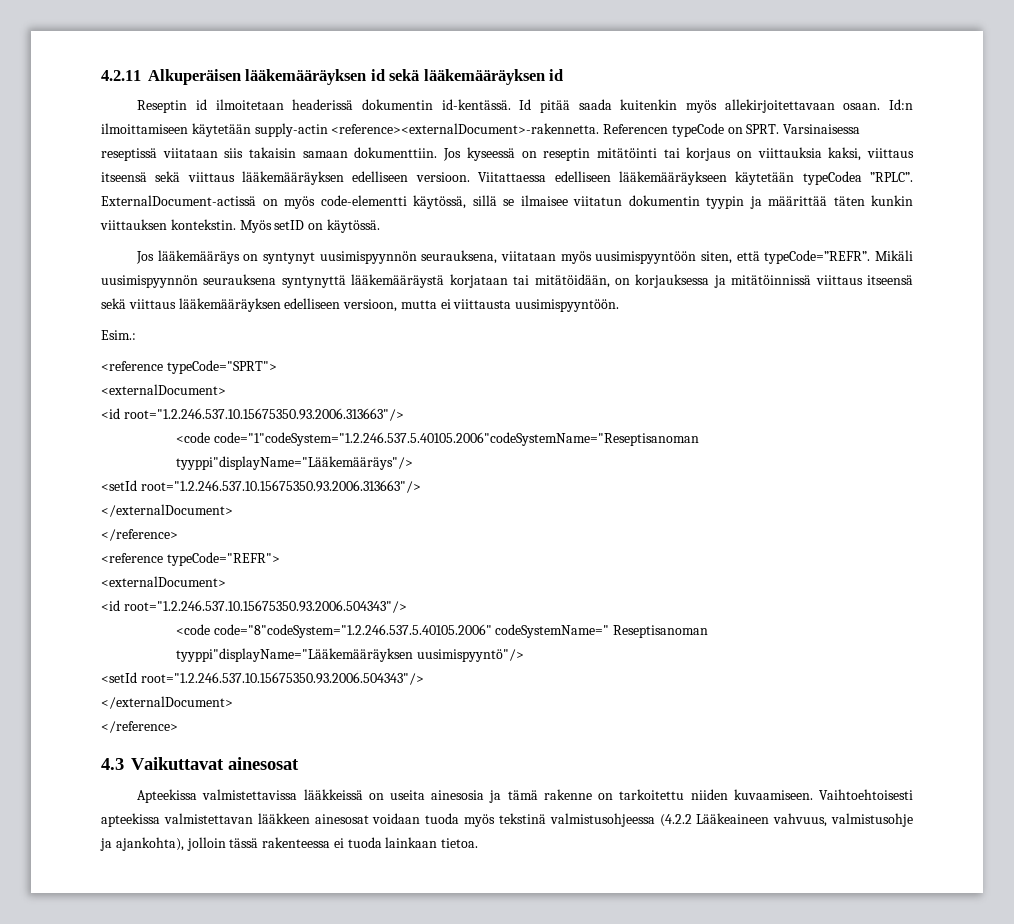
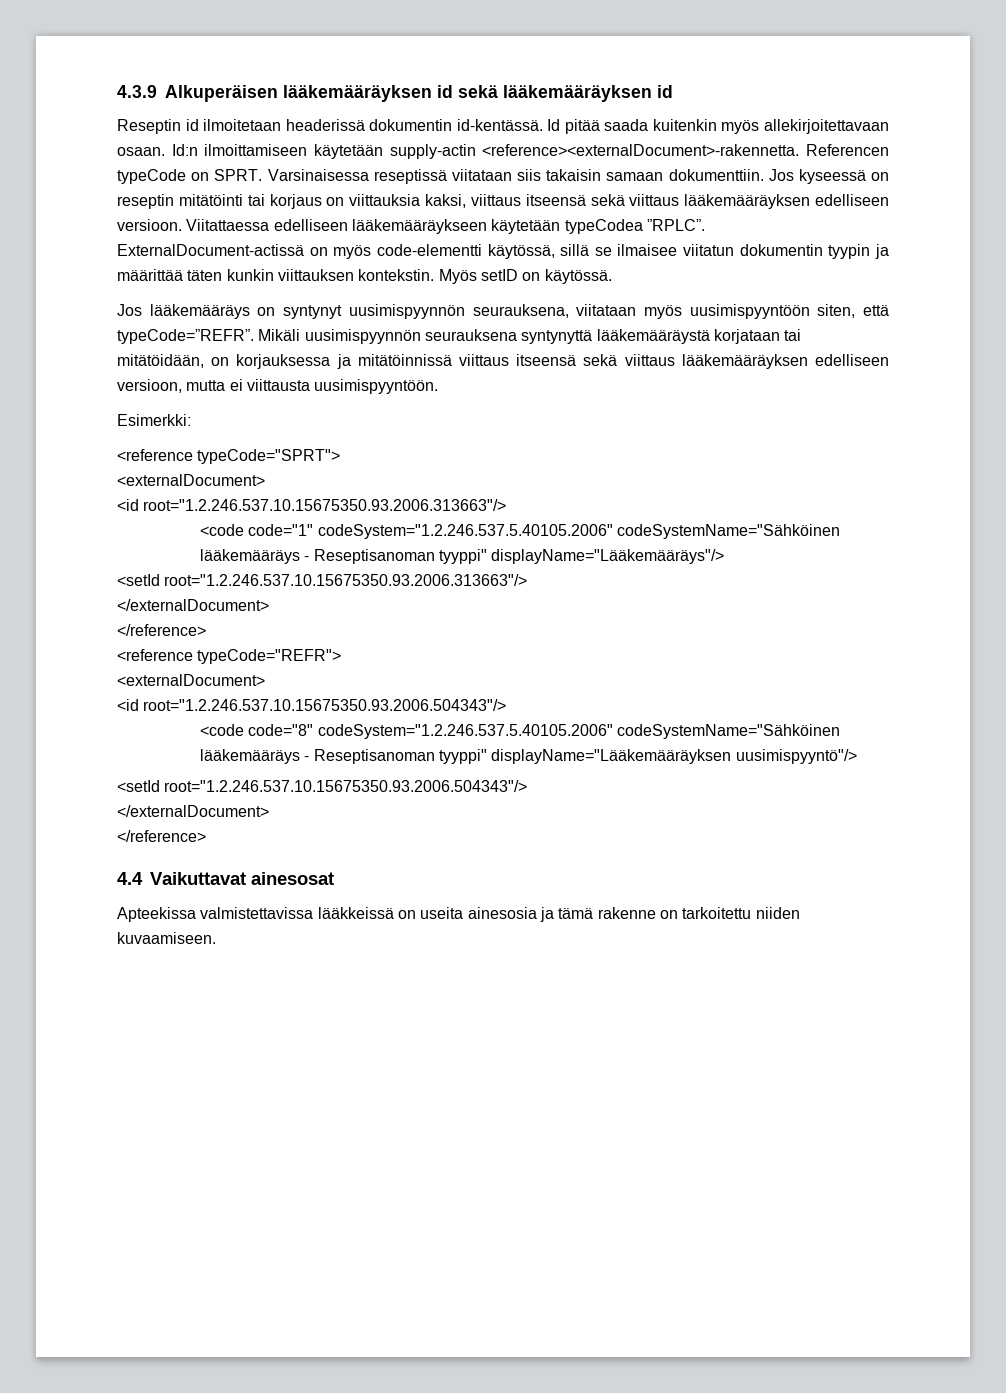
- 4.2.11 Alkuperäisen lääkemääräyksen id sekä lääkemääräyksen id
+ 4.3.9 Alkuperäisen lääkemääräyksen id sekä lääkemääräyksen id
- Esim.:
+ Esimerkki:
- <code code="1"codeSystem="1.2.246.537.5.40105.2006"codeSystemName="Reseptisanoman tyyppi"displayName="Lääkemääräys"/>
+ <code code="1" codeSystem="1.2.246.537.5.40105.2006" codeSystemName="Sähköinen lääkemääräys - Reseptisanoman tyyppi" displayName="Lääkemääräys"/>
- <code code="8"codeSystem="1.2.246.537.5.40105.2006" codeSystemName=" Reseptisanoman tyyppi"displayName="Lääkemääräyksen uusimispyyntö"/>
+ <code code="8" codeSystem="1.2.246.537.5.40105.2006" codeSystemName="Sähköinen lääkemääräys - Reseptisanoman tyyppi" displayName="Lääkemääräyksen uusimispyyntö"/>
- 4.3 Vaikuttavat ainesosat
+ 4.4 Vaikuttavat ainesosat
- Vaihtoehtoisesti apteekissa valmistettavan lääkkeen ainesosat voidaan tuoda myös tekstinä valmistusohjeessa (4.2.2 Lääkeaineen vahvuus, valmistusohje ja ajankohta), jolloin tässä rakenteessa ei tuoda lainkaan tietoa.

